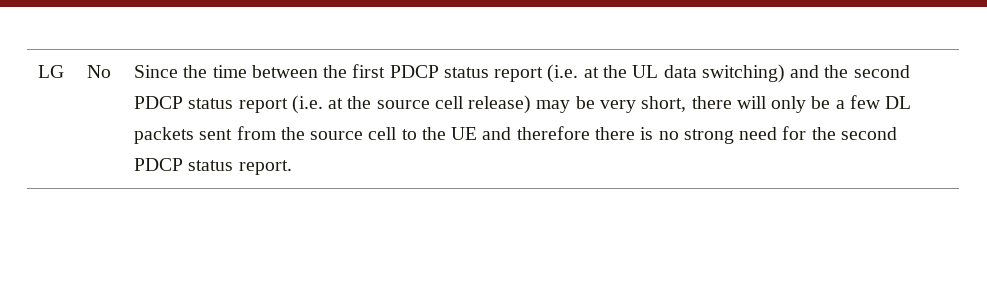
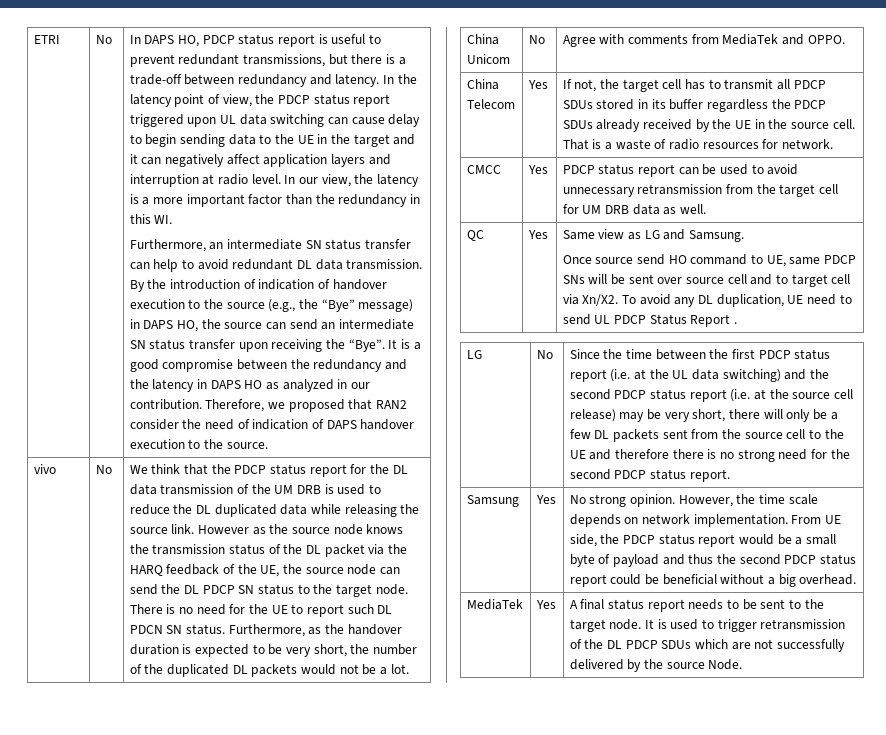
+ ETRI | No | In DAPS HO, PDCP status report is useful to prevent redundant transmissions, but there is a trade-off between redundancy and latency. In the latency point of view, the PDCP status report triggered upon UL data switching can cause delay to begin sending data to the UE in the target and it can negatively affect application layers and interruption at radio level. In our view, the latency is a more important factor than the redundancy in this WI.
+ Furthermore, an intermediate SN status transfer can help to avoid redundant DL data transmission. By the introduction of indication of handover execution to the source (e.g., the “Bye” message) in DAPS HO, the source can send an intermediate SN status transfer upon receiving the “Bye”. It is a good compromise between the redundancy and the latency in DAPS HO as analyzed in our contribution. Therefore, we proposed that RAN2 consider the need of indication of DAPS handover execution to the source.
+ vivo | No | We think that the PDCP status report for the DL data transmission of the UM DRB is used to reduce the DL duplicated data while releasing the source link. However as the source node knows the transmission status of the DL packet via the HARQ feedback of the UE, the source node can send the DL PDCP SN status to the target node. There is no need for the UE to report such DL PDCN SN status. Furthermore, as the handover duration is expected to be very short, the number of the duplicated DL packets would not be a lot.
+ China Unicom | No | Agree with comments from MediaTek and OPPO.
+ China Telecom | Yes | If not, the target cell has to transmit all PDCP SDUs stored in its buffer regardless the PDCP SDUs already received by the UE in the source cell. That is a waste of radio resources for network.
+ CMCC | Yes | PDCP status report can be used to avoid unnecessary retransmission from the target cell for UM DRB data as well.
+ QC | Yes | Same view as LG and Samsung.
+ Once source send HO command to UE, same PDCP SNs will be sent over source cell and to target cell via Xn/X2. To avoid any DL duplication, UE need to send UL PDCP Status Report .
+ Samsung | Yes | No strong opinion. However, the time scale depends on network implementation. From UE side, the PDCP status report would be a small byte of payload and thus the second PDCP status report could be beneficial without a big overhead.
+ MediaTek | Yes | A final status report needs to be sent to the target node. It is used to trigger retransmission of the DL PDCP SDUs which are not successfully delivered by the source Node.

